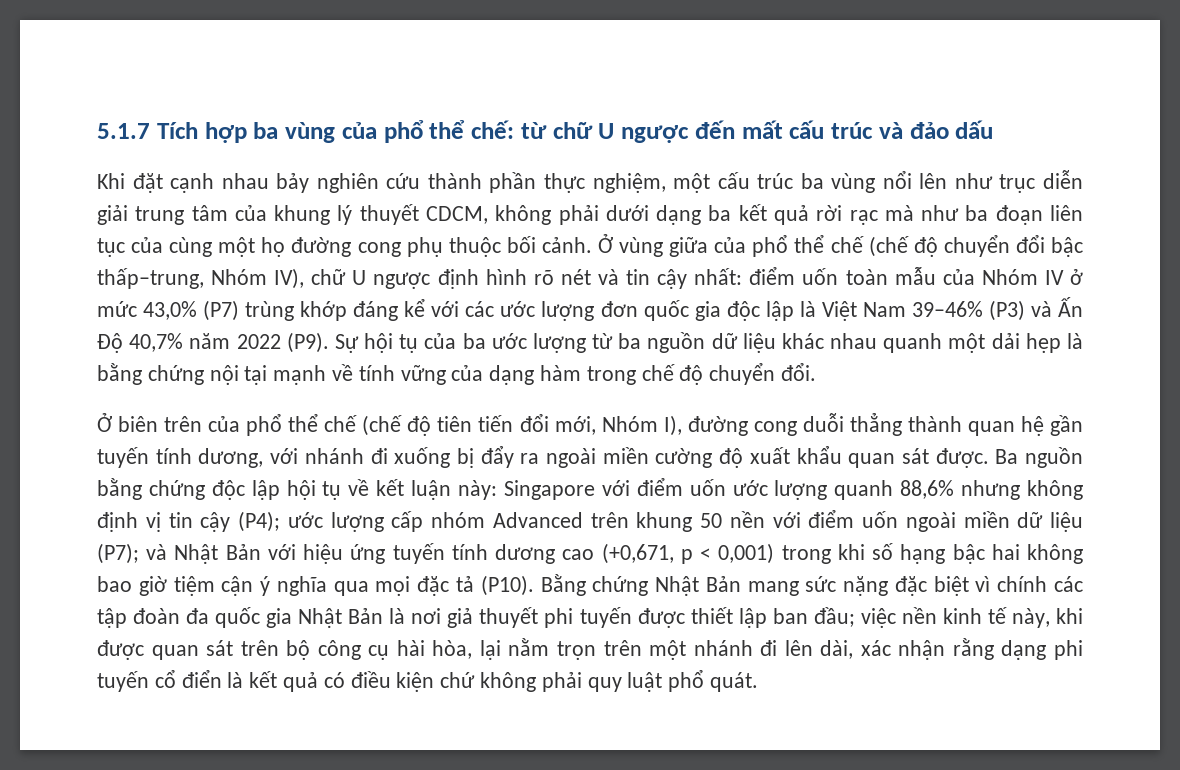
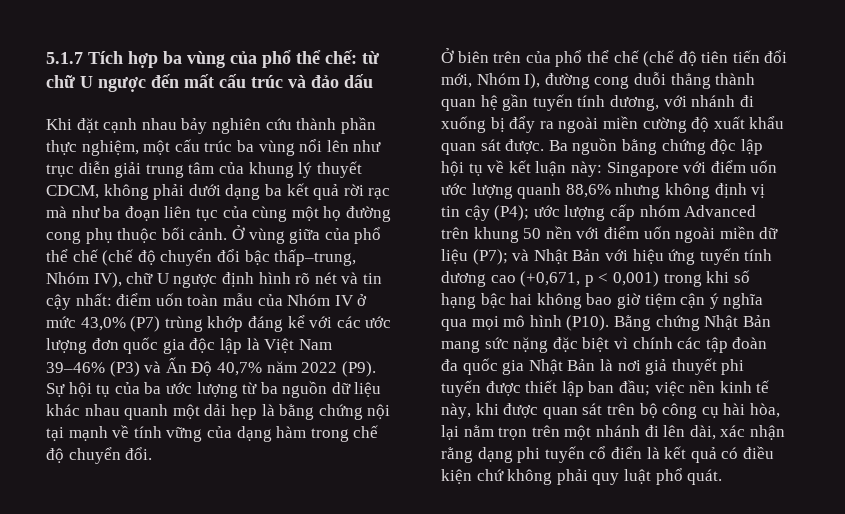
- và Nhật Bản với hiệu ứng tuyến tính dương cao (+0,671, p < 0,001) trong khi số hạng bậc hai không bao giờ tiệm cận ý nghĩa qua mọi đặc tả (P10).
+ và Nhật Bản với hiệu ứng tuyến tính dương cao (+0,671, p < 0,001) trong khi số hạng bậc hai không bao giờ tiệm cận ý nghĩa qua mọi mô hình (P10).

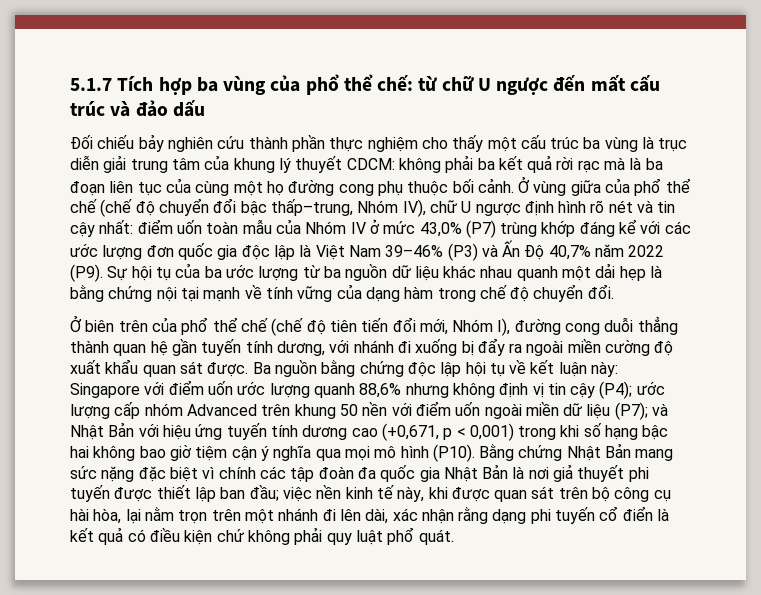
- Khi đặt cạnh nhau bảy nghiên cứu thành phần thực nghiệm, một cấu trúc ba vùng nổi lên như trục diễn giải trung tâm của khung lý thuyết CDCM, không phải dưới dạng ba kết quả rời rạc mà như ba đoạn liên tục của cùng một họ đường cong phụ thuộc bối cảnh.
+ Đối chiếu bảy nghiên cứu thành phần thực nghiệm cho thấy một cấu trúc ba vùng là trục diễn giải trung tâm của khung lý thuyết CDCM: không phải ba kết quả rời rạc mà là ba đoạn liên tục của cùng một họ đường cong phụ thuộc bối cảnh.

